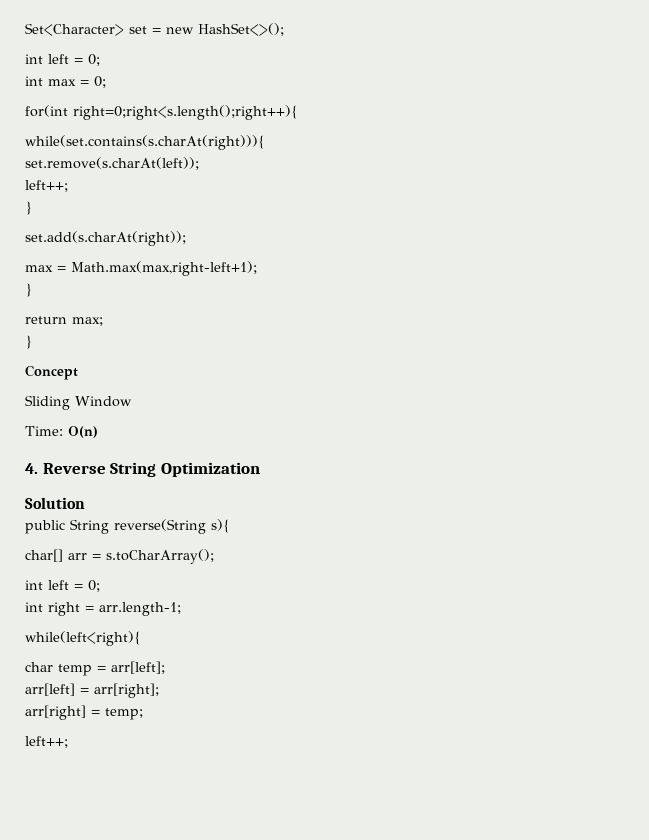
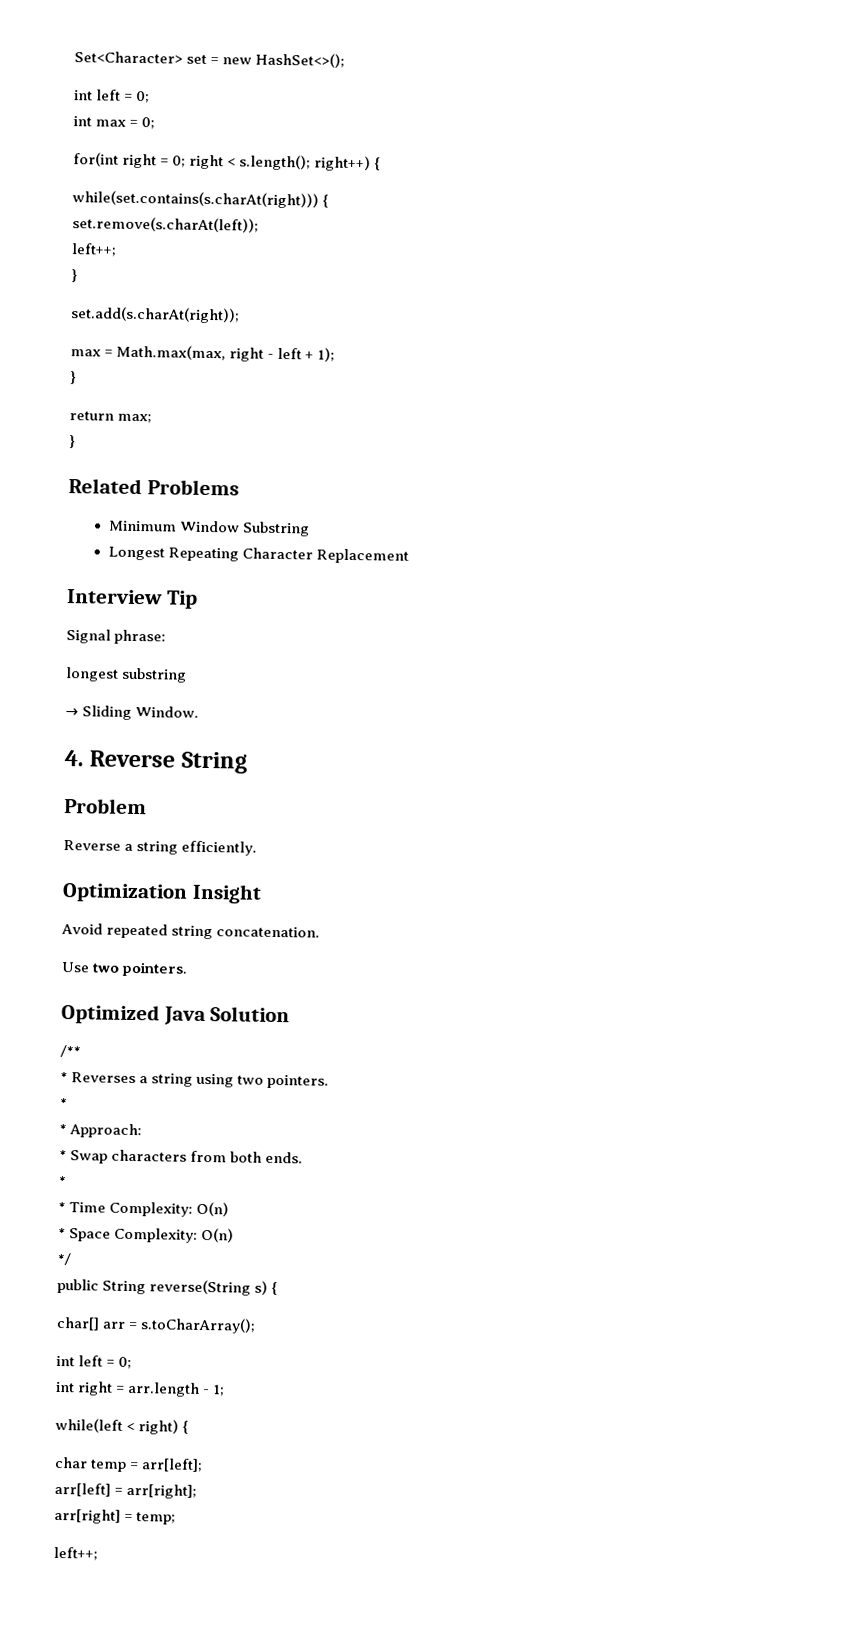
- for(int right=0;right<s.length();right++){
- while(set.contains(s.charAt(right))){
+ for(int right = 0; right < s.length(); right++) {
+ while(set.contains(s.charAt(right))) {
- max = Math.max(max,right-left+1);
+ max = Math.max(max, right - left + 1);
  }
  return max;
  }
- Concept
- Sliding Window
- Time: O(n)
- 4. Reverse String Optimization
- Solution
+ Related Problems
+ Minimum Window Substring
+ Longest Repeating Character Replacement
+ Interview Tip
+ Signal phrase:
+ longest substring
+ → Sliding Window.
+ 4. Reverse String
+ Problem
+ Reverse a string efficiently.
+ Optimization Insight
+ Avoid repeated string concatenation.
+ Use two pointers.
+ Optimized Java Solution
+ /**
+ * Reverses a string using two pointers.
+ *
+ * Approach:
+ * Swap characters from both ends.
+ *
+ * Time Complexity: O(n)
+ * Space Complexity: O(n)
+ */
- public String reverse(String s){
+ public String reverse(String s) {
- int right = arr.length-1;
- while(left<right){
+ int right = arr.length - 1;
+ while(left < right) {

